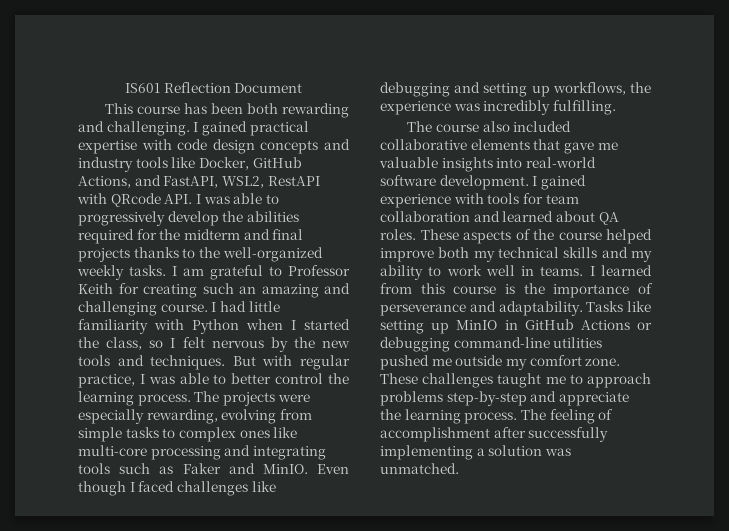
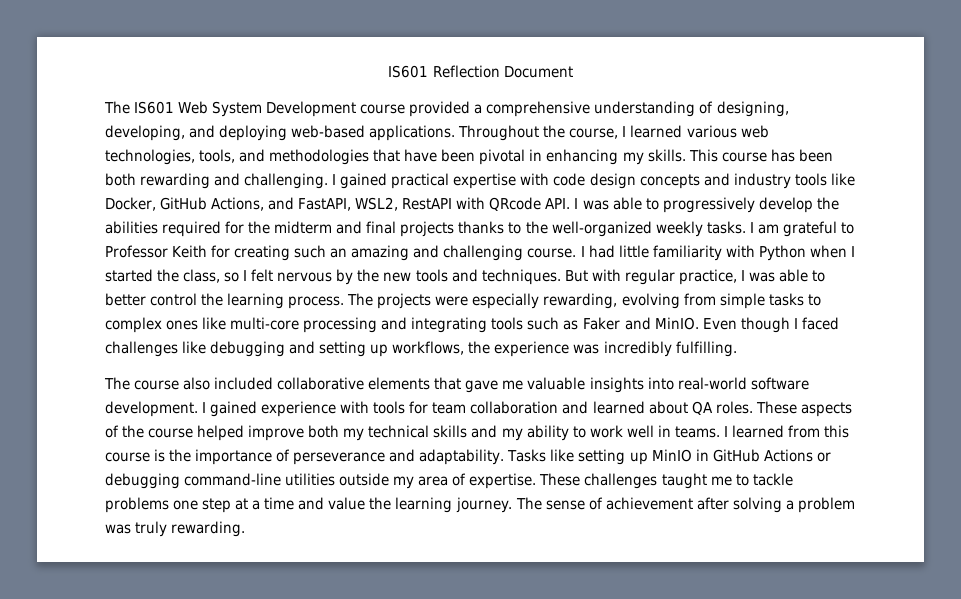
+ The IS601 Web System Development course provided a comprehensive understanding of designing, developing, and deploying web-based applications. Throughout the course, I learned various web technologies, tools, and methodologies that have been pivotal in enhancing my skills.
- Tasks like setting up MinIO in GitHub Actions or debugging command-line utilities pushed me outside my comfort zone.
+ Tasks like setting up MinIO in GitHub Actions or debugging command-line utilities outside my area of expertise.
- These challenges taught me to approach problems step-by-step and appreciate the learning process. The feeling of accomplishment after successfully implementing a solution was unmatched.
+ These challenges taught me to tackle problems one step at a time and value the learning journey. The sense of achievement after solving a problem was truly rewarding.

